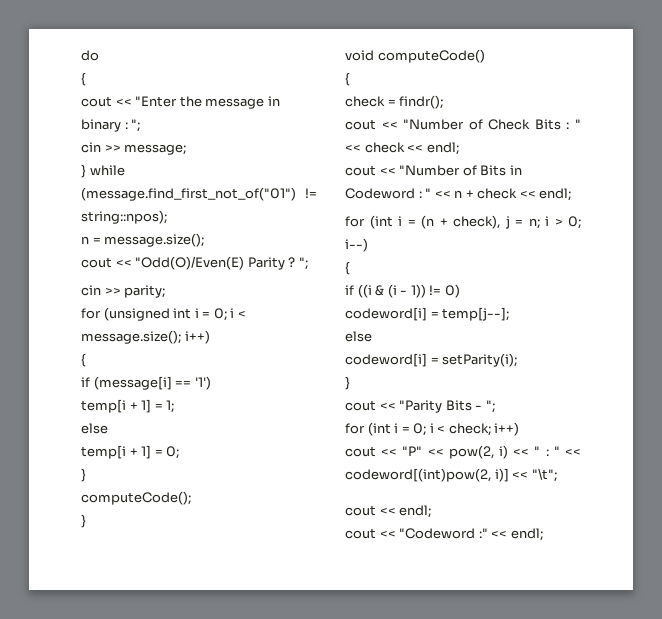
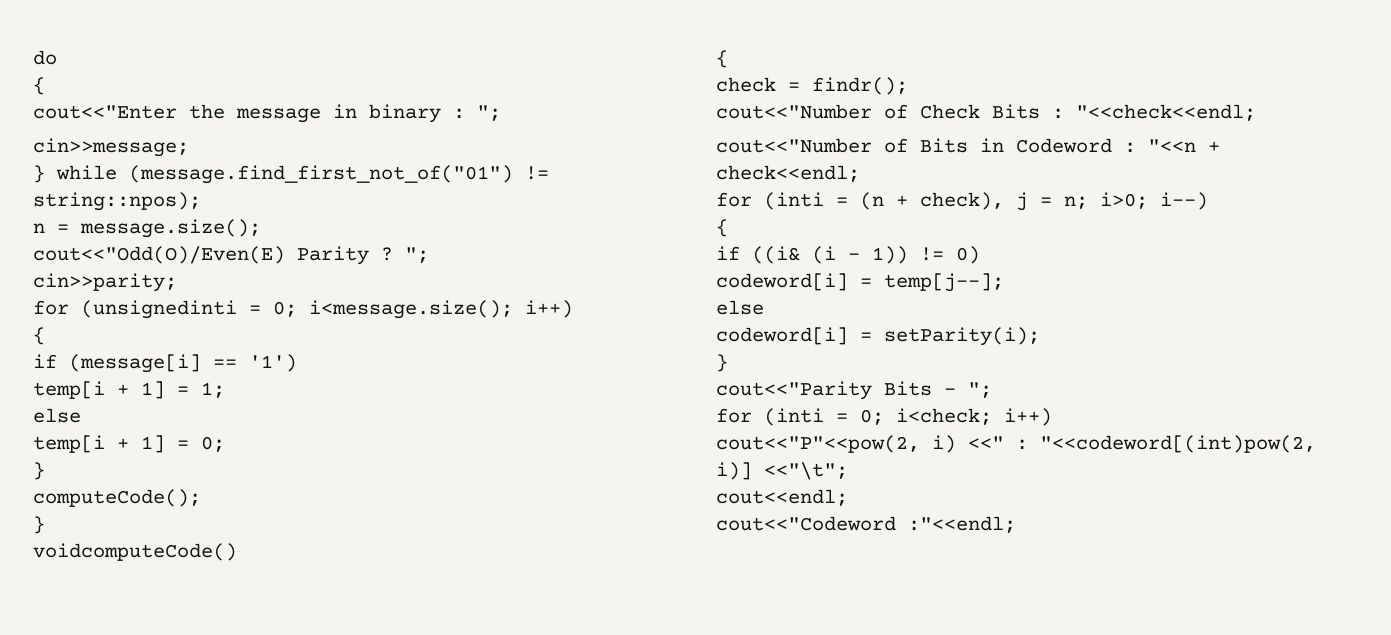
- cout << "Enter the message in binary : ";
+ cout<<"Enter the message in binary : ";
- cin >> message;
+ cin>>message;
- cout << "Odd(O)/Even(E) Parity ?
+ cout<<"Odd(O)/Even(E) Parity ?
- cin >> parity;
- for (unsigned int i = 0; i < message.size(); i++)
+ cin>>parity;
+ for (unsignedinti = 0; i<message.size(); i++)
- void computeCode()
+ voidcomputeCode()
- cout << "Number of Check Bits : " << check << endl;
- cout << "Number of Bits in Codeword : " << n + check << endl;
- for (int i = (n + check), j = n; i > 0; i--)
+ cout<<"Number of Check Bits : "<<check<<endl;
+ cout<<"Number of Bits in Codeword : "<<n + check<<endl;
+ for (inti = (n + check), j = n; i>0; i--)
- if ((i & (i - 1)) != 0)
+ if ((i& (i - 1)) != 0)
- cout << "Parity Bits - ";
+ cout<<"Parity Bits - ";
- for (int i = 0; i < check; i++)
- cout << "P" << pow(2, i) << " : " << codeword[(int)pow(2, i)] << "\t";
- cout << endl;
- cout << "Codeword :" << endl;
+ for (inti = 0; i<check; i++)
+ cout<<"P"<<pow(2, i) <<" : "<<codeword[(int)pow(2, i)] <<"\t";
+ cout<<endl;
+ cout<<"Codeword :"<<endl;

